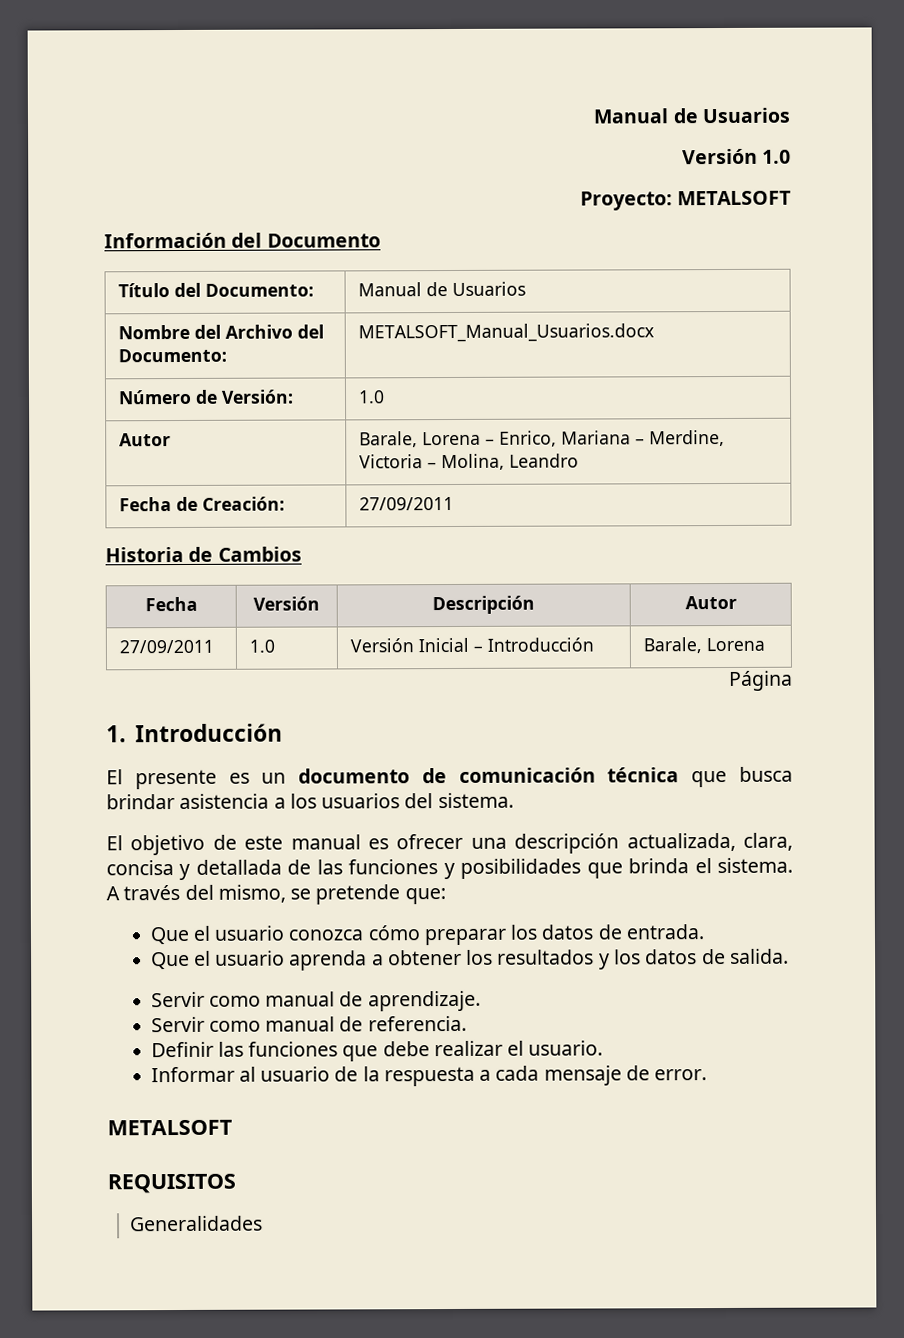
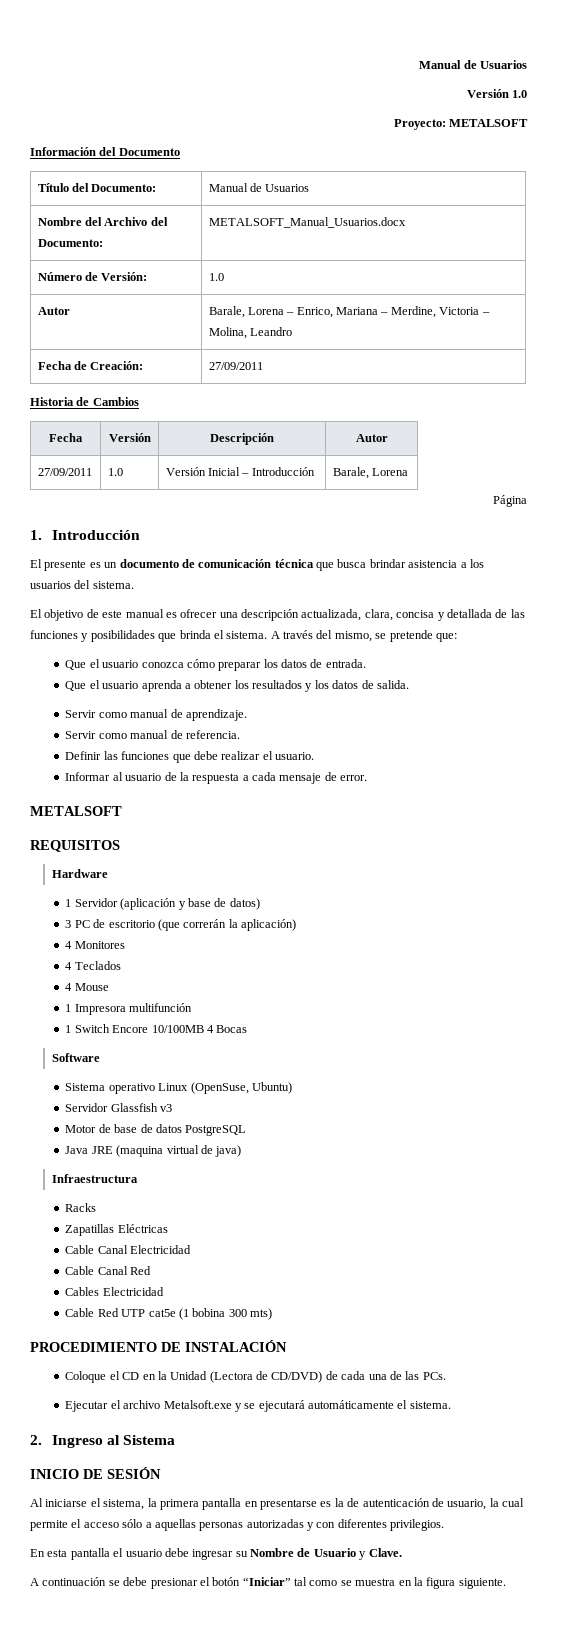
- Generalidades
+ Hardware
+ 1 Servidor (aplicación y base de datos)
+ 3 PC de escritorio (que correrán la aplicación)
+ 4 Monitores
+ 4 Teclados
+ 4 Mouse
+ 1 Impresora multifunción
+ 1 Switch Encore 10/100MB 4 Bocas
+ Software
+ Sistema operativo Linux (OpenSuse, Ubuntu)
+ Servidor Glassfish v3
+ Motor de base de datos PostgreSQL
+ Java JRE (maquina virtual de java)
+ Infraestructura
+ Racks
+ Zapatillas Eléctricas
+ Cable Canal Electricidad
+ Cable Canal Red
+ Cables Electricidad
+ Cable Red UTP cat5e (1 bobina 300 mts)
+ PROCEDIMIENTO DE INSTALACIÓN
+ Coloque el CD en la Unidad (Lectora de CD/DVD) de cada una de las PCs.
+ Ejecutar el archivo Metalsoft.exe y se ejecutará automáticamente el sistema.
+ 2. Ingreso al Sistema
+ INICIO DE SESIÓN
+ Al iniciarse el sistema, la primera pantalla en presentarse es la de autenticación de usuario, la cual permite el acceso sólo a aquellas personas autorizadas y con diferentes privilegios.
+ En esta pantalla el usuario debe ingresar su Nombre de Usuario y Clave.
+ A continuación se debe presionar el botón “Iniciar” tal como se muestra en la figura siguiente.

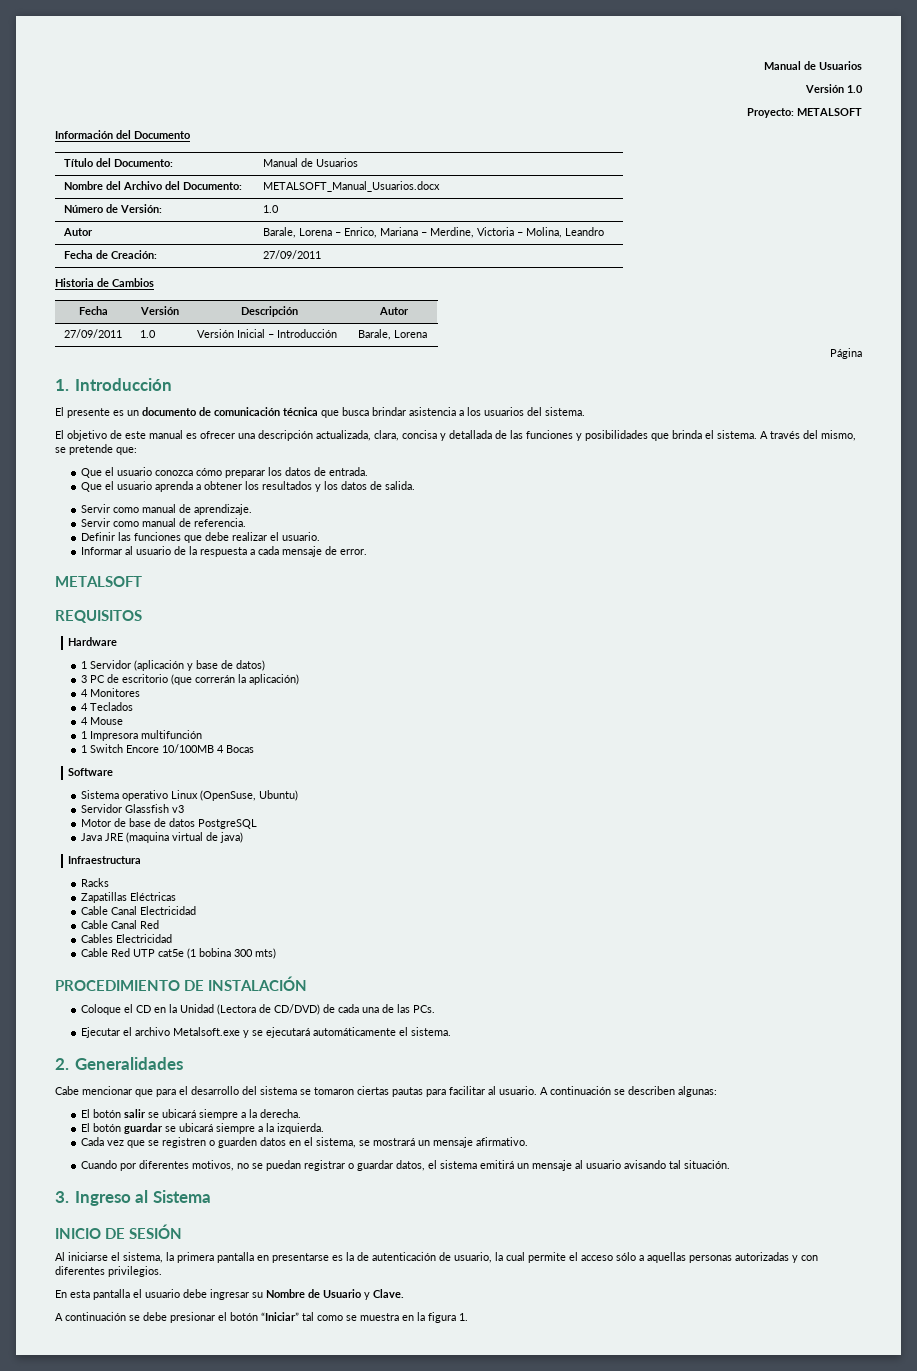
- 2. Ingreso al Sistema
+ 2. Generalidades
+ Cabe mencionar que para el desarrollo del sistema se tomaron ciertas pautas para facilitar al usuario. A continuación se describen algunas:
+ El botón salir se ubicará siempre a la derecha.
+ El botón guardar se ubicará siempre a la izquierda.
+ Cada vez que se registren o guarden datos en el sistema, se mostrará un mensaje afirmativo.
+ Cuando por diferentes motivos, no se puedan registrar o guardar datos, el sistema emitirá un mensaje al usuario avisando tal situación.
+ 3. Ingreso al Sistema
- A continuación se debe presionar el botón “Iniciar” tal como se muestra en la figura siguiente.
+ A continuación se debe presionar el botón “Iniciar” tal como se muestra en la figura 1.

